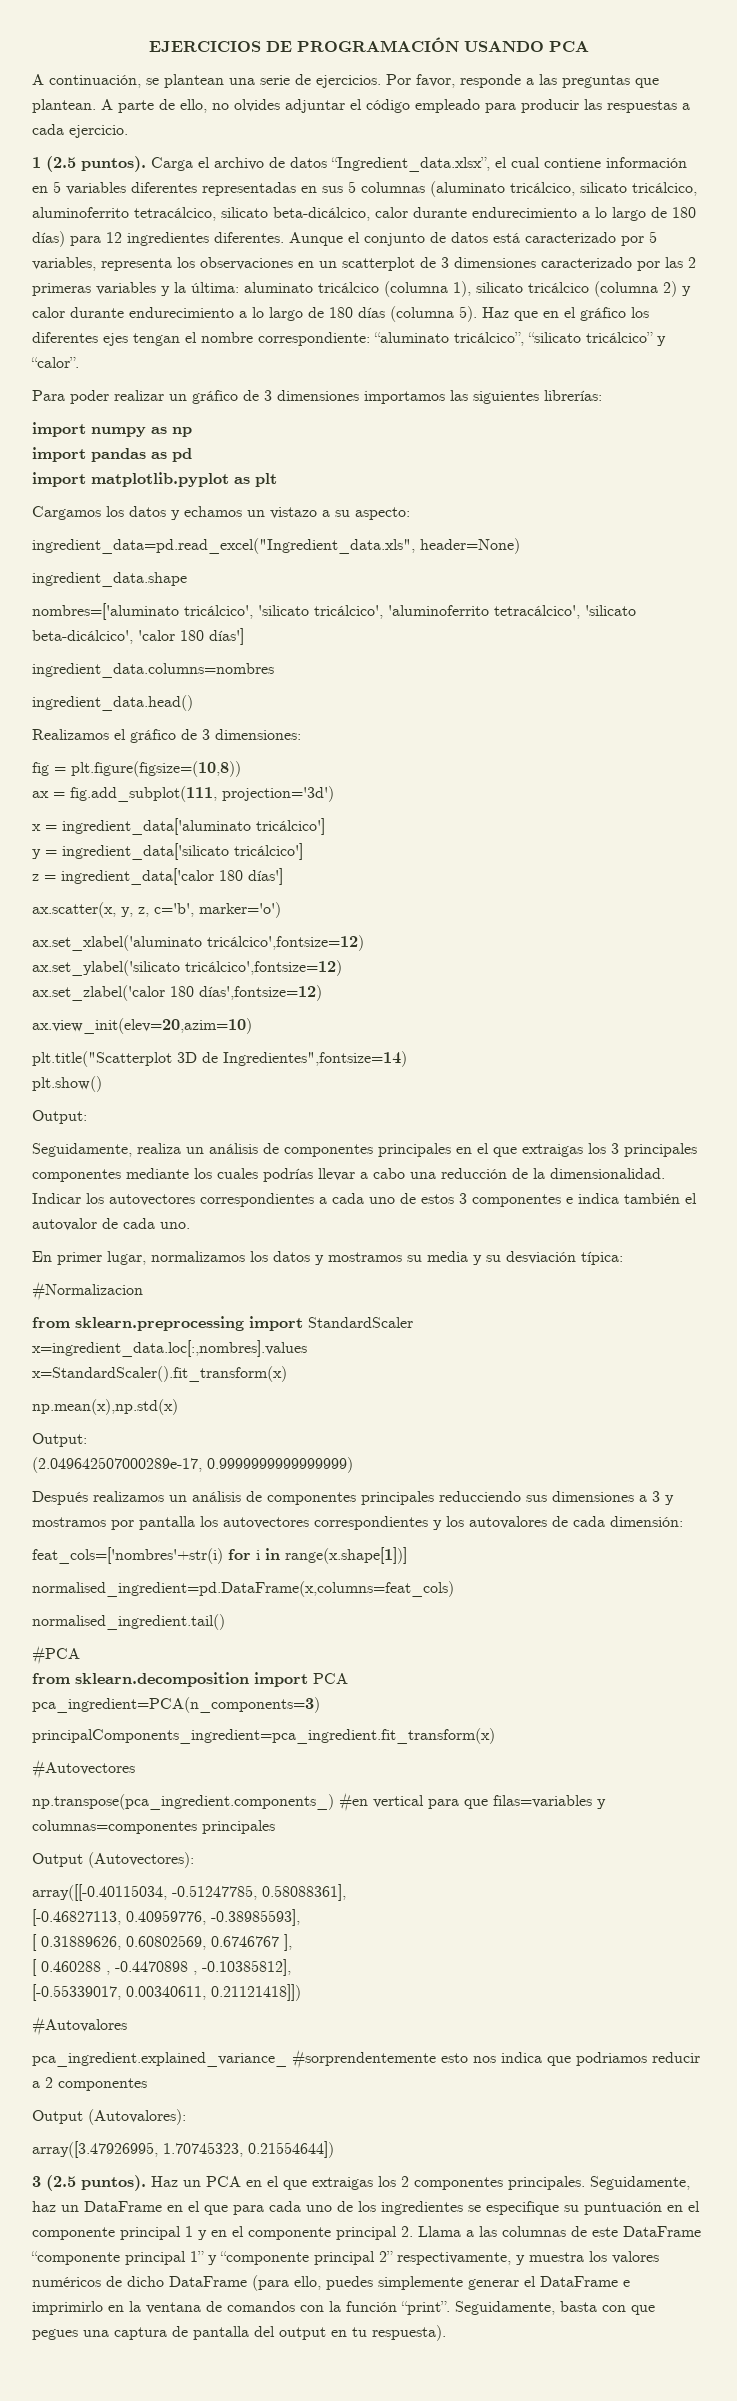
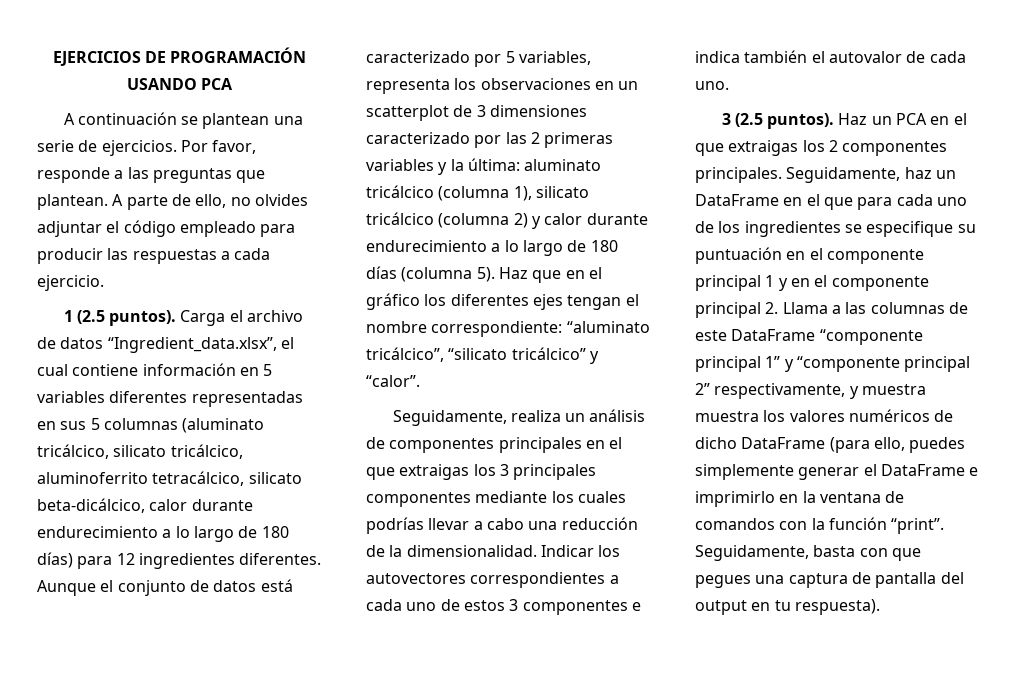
- A continuación, se plantean una serie de ejercicios.
+ A continuación se plantean una serie de ejercicios.
- Para poder realizar un gráfico de 3 dimensiones importamos las siguientes librerías:
- import numpy as np
- import pandas as pd
- import matplotlib.pyplot as plt
- Cargamos los datos y echamos un vistazo a su aspecto:
- ingredient_data=pd.read_excel("Ingredient_data.xls", header=None)
- ingredient_data.shape
- nombres=['aluminato tricálcico', 'silicato tricálcico', 'aluminoferrito tetracálcico', 'silicato beta-dicálcico', 'calor 180 días']
- ingredient_data.columns=nombres
- ingredient_data.head()
- Realizamos el gráfico de 3 dimensiones:
- fig = plt.figure(figsize=(10,8))
- ax = fig.add_subplot(111, projection='3d')
- x = ingredient_data['aluminato tricálcico']
- y = ingredient_data['silicato tricálcico']
- z = ingredient_data['calor 180 días']
- ax.scatter(x, y, z, c='b', marker='o')
- ax.set_xlabel('aluminato tricálcico',fontsize=12)
- ax.set_ylabel('silicato tricálcico',fontsize=12)
- ax.set_zlabel('calor 180 días',fontsize=12)
- ax.view_init(elev=20,azim=10)
- plt.title("Scatterplot 3D de Ingredientes",fontsize=14)
- plt.show()
- Output:
- En primer lugar, normalizamos los datos y mostramos su media y su desviación típica:
- #Normalizacion
- from sklearn.preprocessing import StandardScaler
- x=ingredient_data.loc[:,nombres].values
- x=StandardScaler().fit_transform(x)
- np.mean(x),np.std(x)
- Output:
- (2.049642507000289e-17, 0.9999999999999999)
- Después realizamos un análisis de componentes principales reducciendo sus dimensiones a 3 y mostramos por pantalla los autovectores correspondientes y los autovalores de cada dimensión:
- feat_cols=['nombres'+str(i) for i in range(x.shape[1])]
- normalised_ingredient=pd.DataFrame(x,columns=feat_cols)
- normalised_ingredient.tail()
- #PCA
- from sklearn.decomposition import PCA
- pca_ingredient=PCA(n_components=3)
- principalComponents_ingredient=pca_ingredient.fit_transform(x)
- #Autovectores
- np.transpose(pca_ingredient.components_) #en vertical para que filas=variables y columnas=componentes principales
- Output (Autovectores):
- array([[-0.40115034, -0.51247785, 0.58088361],
- [-0.46827113, 0.40959776, -0.38985593],
- [ 0.31889626, 0.60802569, 0.6746767 ],
- [ 0.460288 , -0.4470898 , -0.10385812],
- [-0.55339017, 0.00340611, 0.21121418]])
- #Autovalores
- pca_ingredient.explained_variance_ #sorprendentemente esto nos indica que podriamos reducir a 2 componentes
- Output (Autovalores):
- array([3.47926995, 1.70745323, 0.21554644])
- Seguidamente, haz un DataFrame en el que para cada uno de los ingredientes se especifique su puntuación en el componente principal 1 y en el componente principal 2. Llama a las columnas de este DataFrame “componente principal 1” y “componente principal 2” respectivamente, y muestra los valores numéricos de dicho DataFrame (para ello, puedes simplemente generar el DataFrame e imprimirlo en la ventana de comandos con la función “print”.
+ Seguidamente, haz un DataFrame en el que para cada uno de los ingredientes se especifique su puntuación en el componente principal 1 y en el componente principal 2. Llama a las columnas de este DataFrame “componente principal 1” y “componente principal 2” respectivamente, y muestra muestra los valores numéricos de dicho DataFrame (para ello, puedes simplemente generar el DataFrame e imprimirlo en la ventana de comandos con la función “print”.

